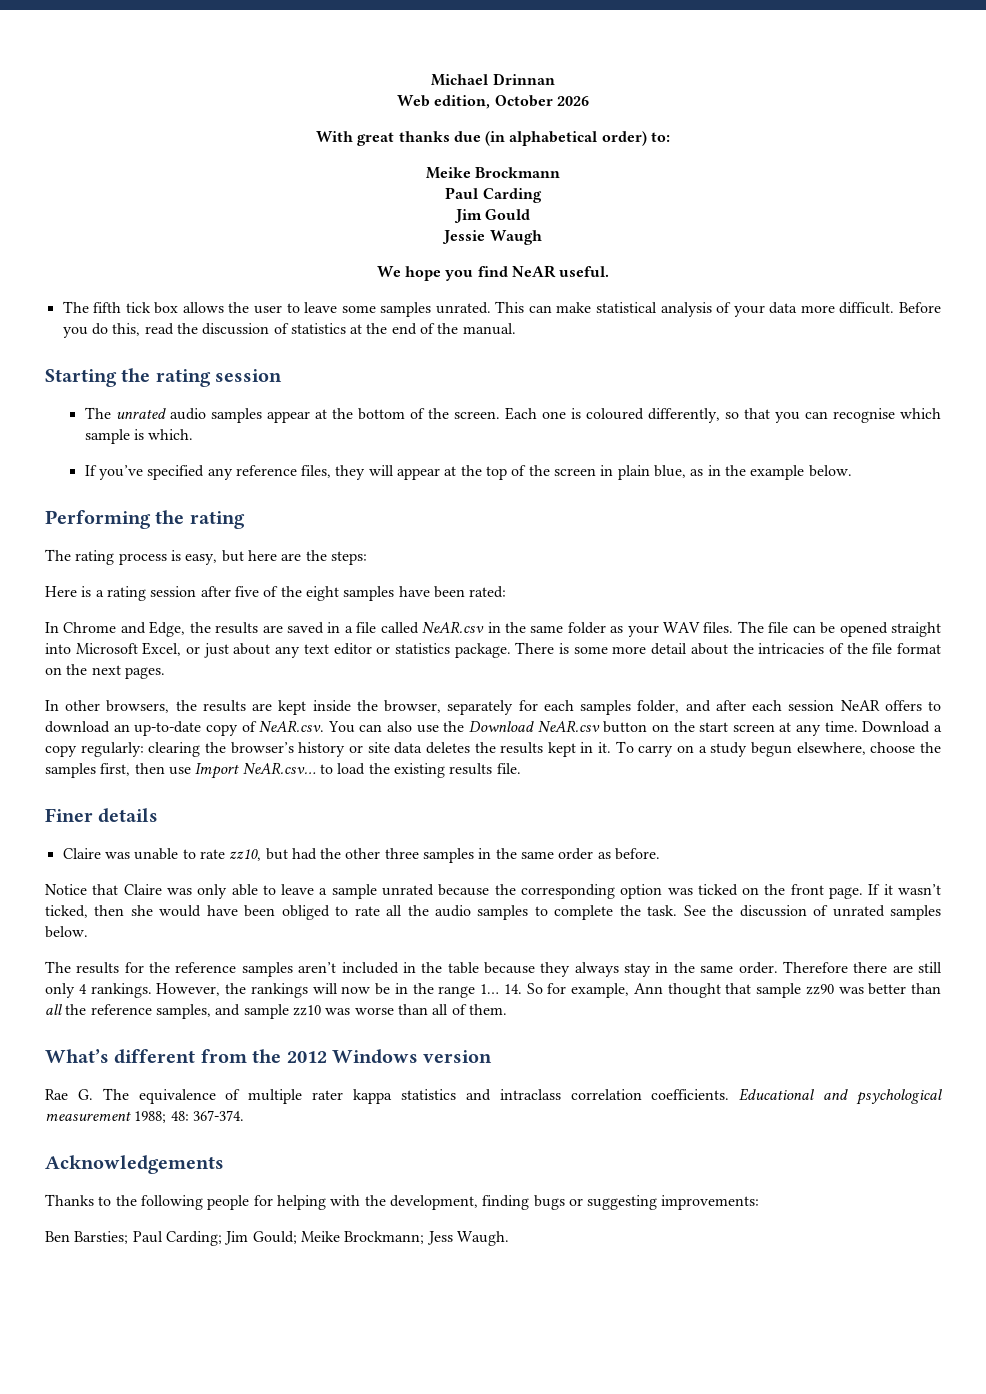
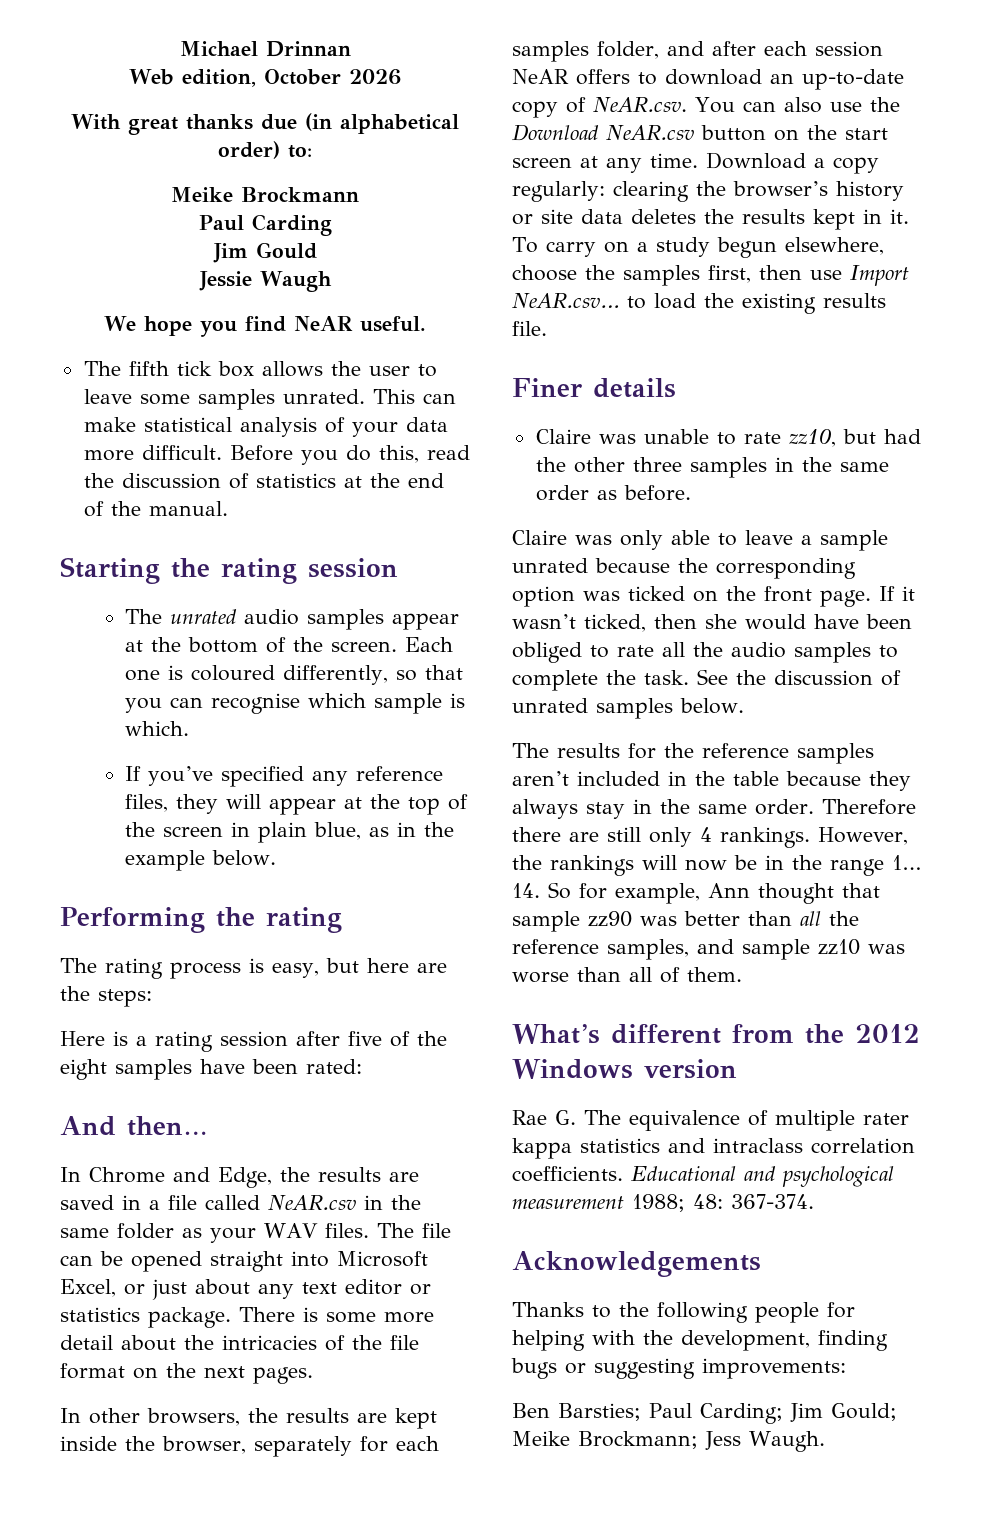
+ And then…
- Notice that Claire was only able to leave a sample unrated because the corresponding option was ticked on the front page.
+ Claire was only able to leave a sample unrated because the corresponding option was ticked on the front page.

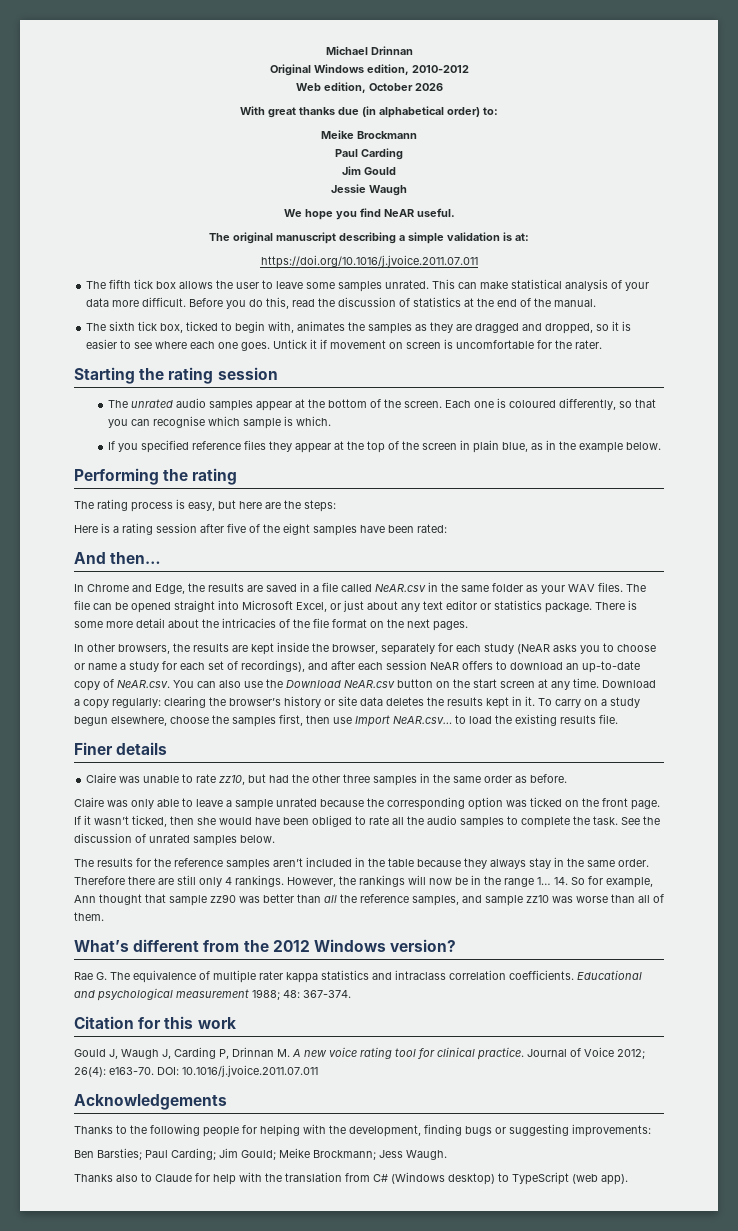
+ Original Windows edition, 2010-2012
+ The original manuscript describing a simple validation is at:
+ https://doi.org/10.1016/j.jvoice.2011.07.011
+ The sixth tick box, ticked to begin with, animates the samples as they are dragged and dropped, so it is easier to see where each one goes. Untick it if movement on screen is uncomfortable for the rater.
- If you’ve specified any reference files, they will appear at the top of the screen in plain blue, as in the example below.
+ If you specified reference files they appear at the top of the screen in plain blue, as in the example below.
- In other browsers, the results are kept inside the browser, separately for each samples folder, and after each session NeAR offers to download an up-to-date copy of NeAR.csv. You can also use the Download NeAR.csv button on the start screen at any time.
+ In other browsers, the results are kept inside the browser, separately for each study (NeAR asks you to choose or name a study for each set of recordings), and after each session NeAR offers to download an up-to-date copy of NeAR.csv. You can also use the Download NeAR.csv button on the start screen at any time.
- What’s different from the 2012 Windows version
+ What’s different from the 2012 Windows version?
+ Citation for this work
+ Gould J, Waugh J, Carding P, Drinnan M. A new voice rating tool for clinical practice. Journal of Voice 2012; 26(4): e163-70. DOI: 10.1016/j.jvoice.2011.07.011
+ Thanks also to Claude for help with the translation from C# (Windows desktop) to TypeScript (web app).

